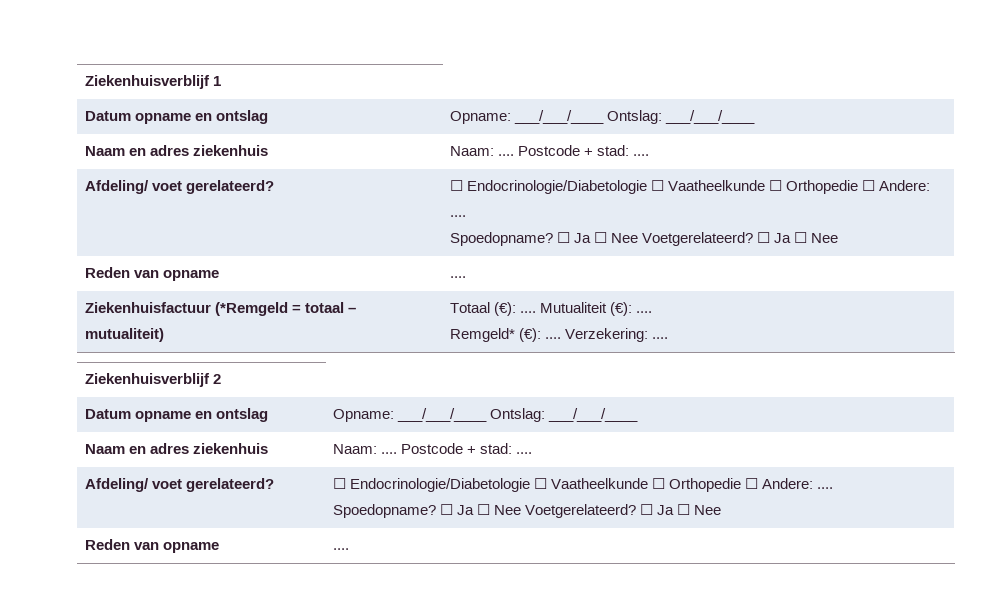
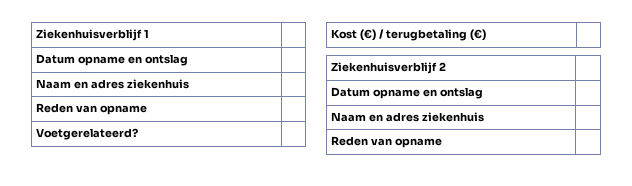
- Ziekenhuisverblijf 1
- Datum opname en ontslag | Opname: ___/___/____ Ontslag: ___/___/____
- Naam en adres ziekenhuis | Naam: .... Postcode + stad: ....
- Afdeling/ voet gerelateerd? | ☐ Endocrinologie/Diabetologie ☐ Vaatheelkunde ☐ Orthopedie ☐ Andere: ....
- Spoedopname? ☐ Ja ☐ Nee Voetgerelateerd? ☐ Ja ☐ Nee
- Reden van opname | ....
- Ziekenhuisfactuur (*Remgeld = totaal – mutualiteit) | Totaal (€): .... Mutualiteit (€): ....
- Remgeld* (€): .... Verzekering: ....
+ Ziekenhuisverblijf 1 |
+ Datum opname en ontslag |
+ Naam en adres ziekenhuis |
+ Reden van opname |
+ Voetgerelateerd? |
+ Kost (€) / terugbetaling (€) |
- Ziekenhuisverblijf 2
- Datum opname en ontslag | Opname: ___/___/____ Ontslag: ___/___/____
- Naam en adres ziekenhuis | Naam: .... Postcode + stad: ....
- Afdeling/ voet gerelateerd? | ☐ Endocrinologie/Diabetologie ☐ Vaatheelkunde ☐ Orthopedie ☐ Andere: ....
- Spoedopname? ☐ Ja ☐ Nee Voetgerelateerd? ☐ Ja ☐ Nee
- Reden van opname | ....
+ Ziekenhuisverblijf 2 |
+ Datum opname en ontslag |
+ Naam en adres ziekenhuis |
+ Reden van opname |

